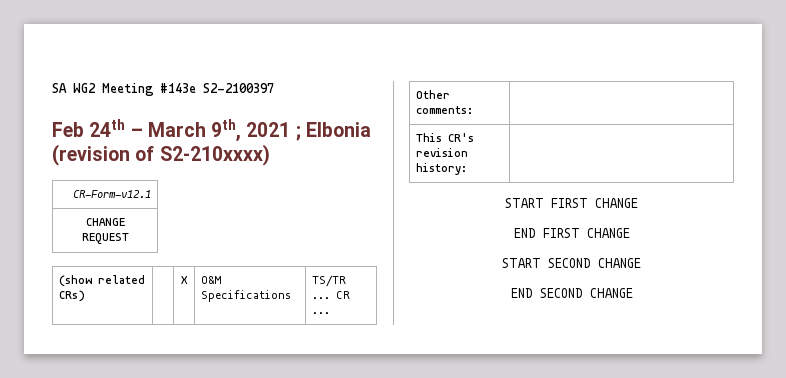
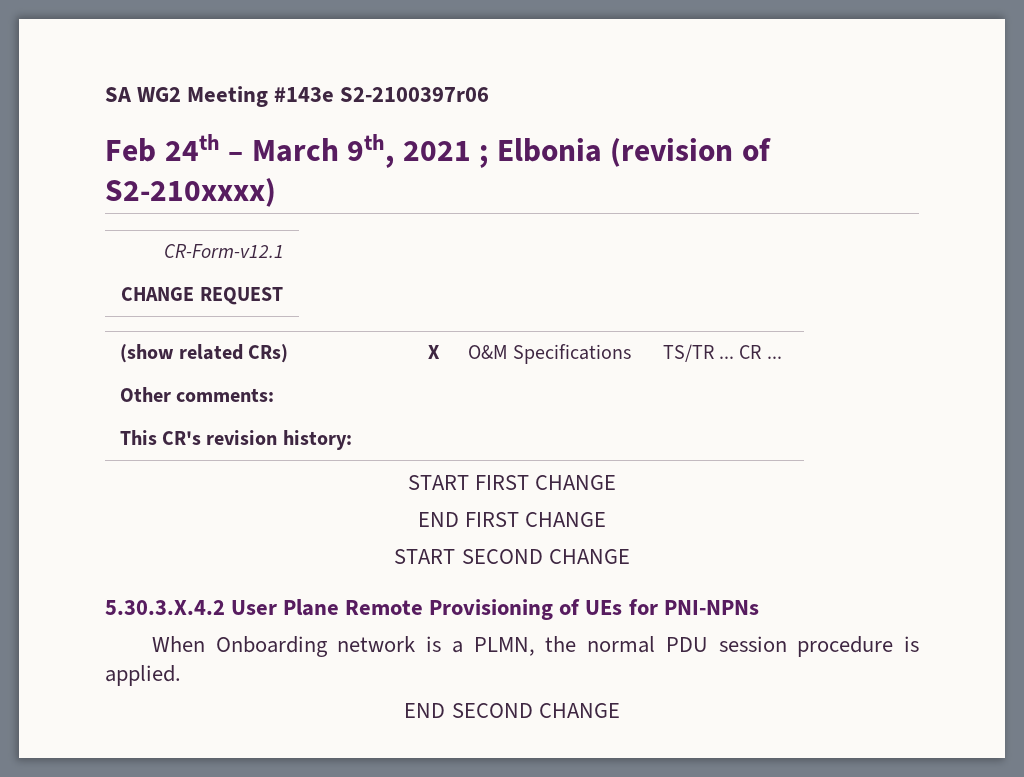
- SA WG2 Meeting #143e S2-2100397
+ SA WG2 Meeting #143e S2-2100397r06
+ 5.30.3.X.4.2 User Plane Remote Provisioning of UEs for PNI-NPNs
+ When Onboarding network is a PLMN, the normal PDU session procedure is applied.

